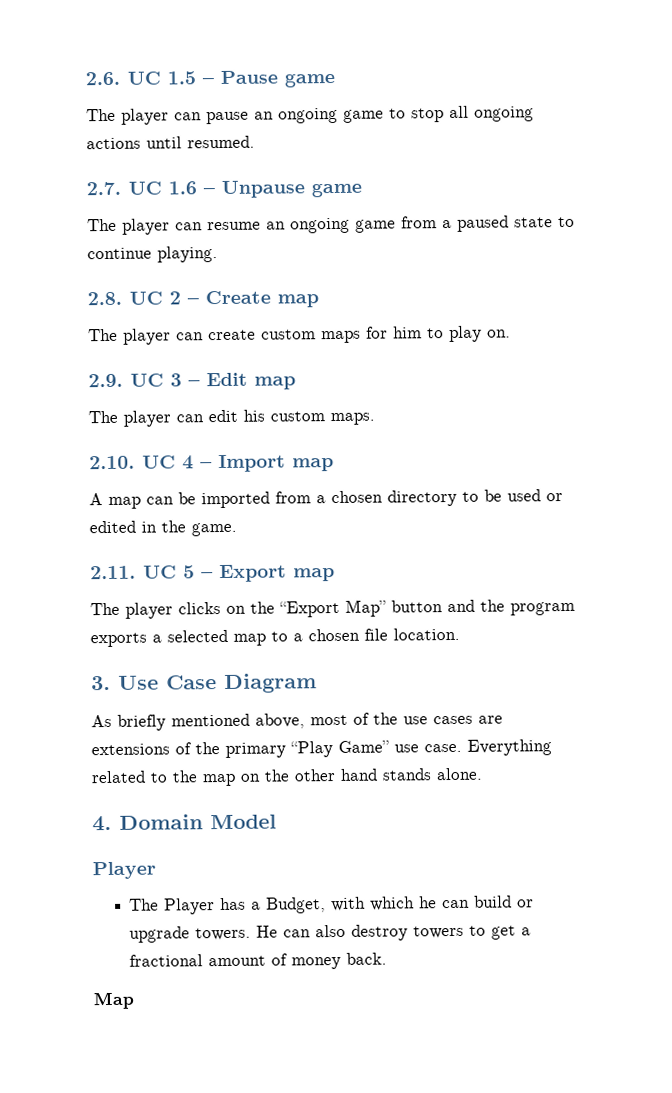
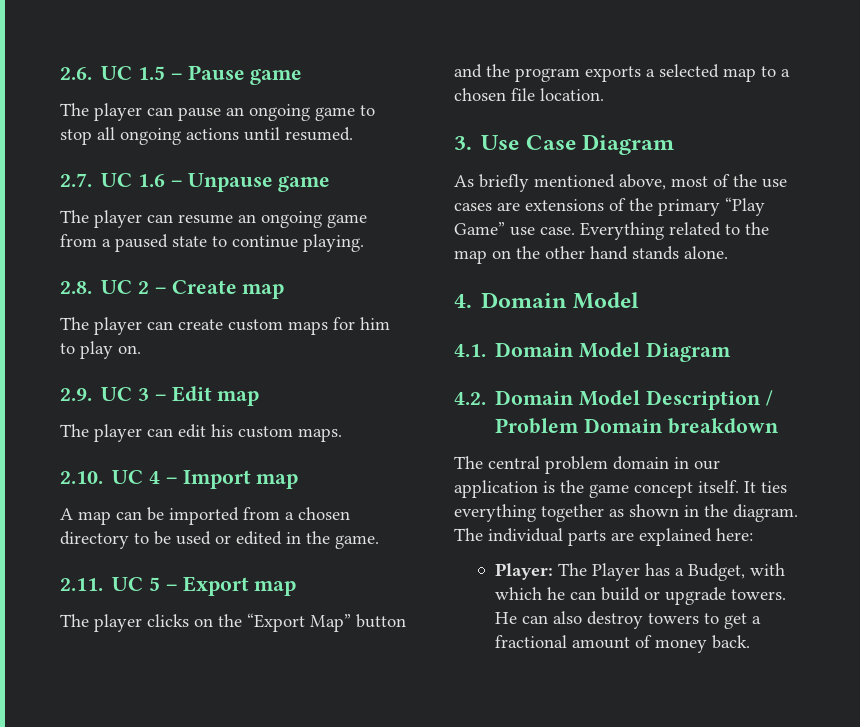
  4. Domain Model
- Player
- The Player has a Budget, with which he can build or upgrade towers.
+ 4.1. Domain Model Diagram
+ 4.2. Domain Model Description / Problem Domain breakdown
+ The central problem domain in our application is the game concept itself. It ties everything together as shown in the diagram. The individual parts are explained here:
+ Player: The Player has a Budget, with which he can build or upgrade towers.
- Map

